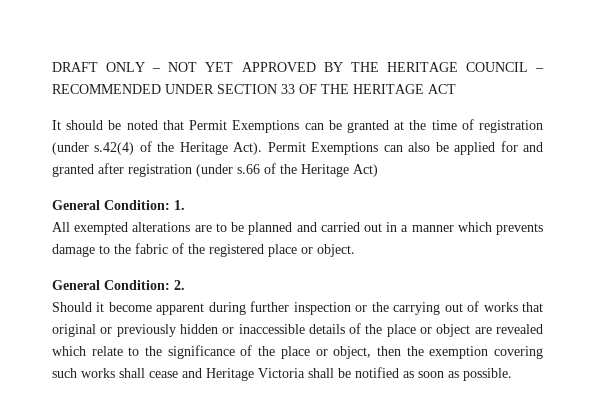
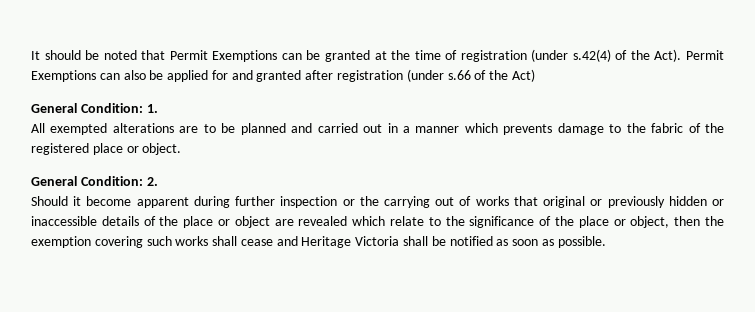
- DRAFT ONLY – NOT YET APPROVED BY THE HERITAGE COUNCIL – RECOMMENDED UNDER SECTION 33 OF THE HERITAGE ACT
- It should be noted that Permit Exemptions can be granted at the time of registration (under s.42(4) of the Heritage Act).
+ It should be noted that Permit Exemptions can be granted at the time of registration (under s.42(4) of the Act).
- Permit Exemptions can also be applied for and granted after registration (under s.66 of the Heritage Act)
+ Permit Exemptions can also be applied for and granted after registration (under s.66 of the Act)

